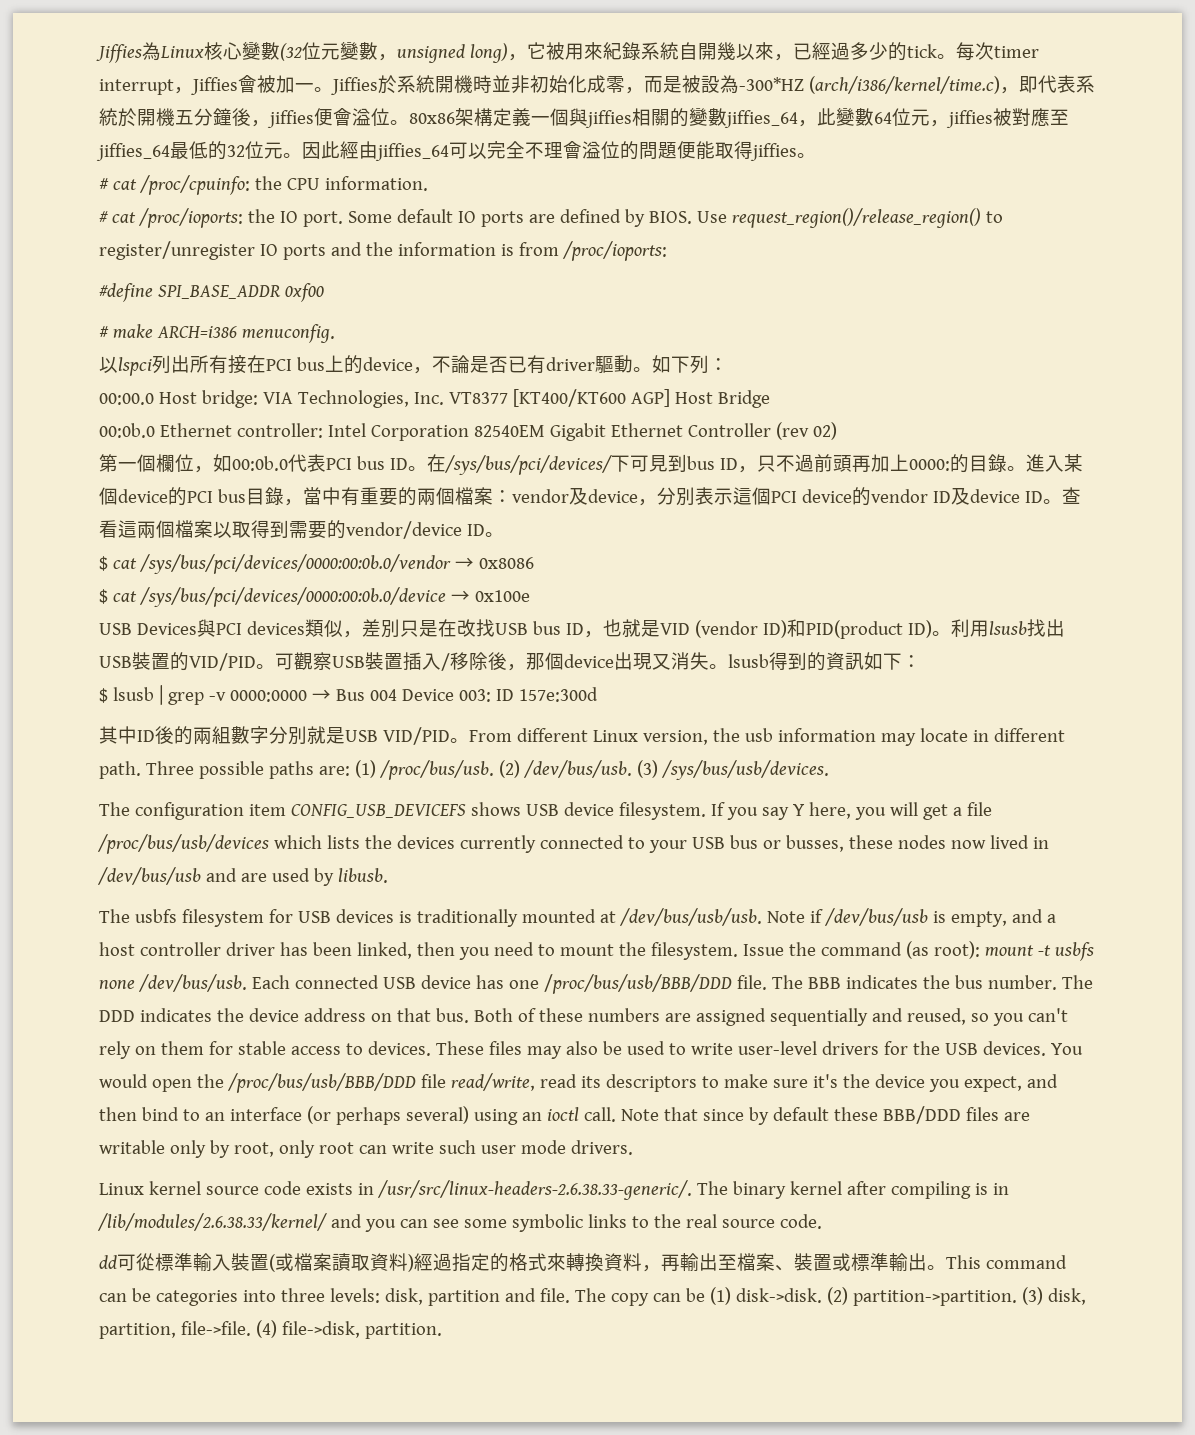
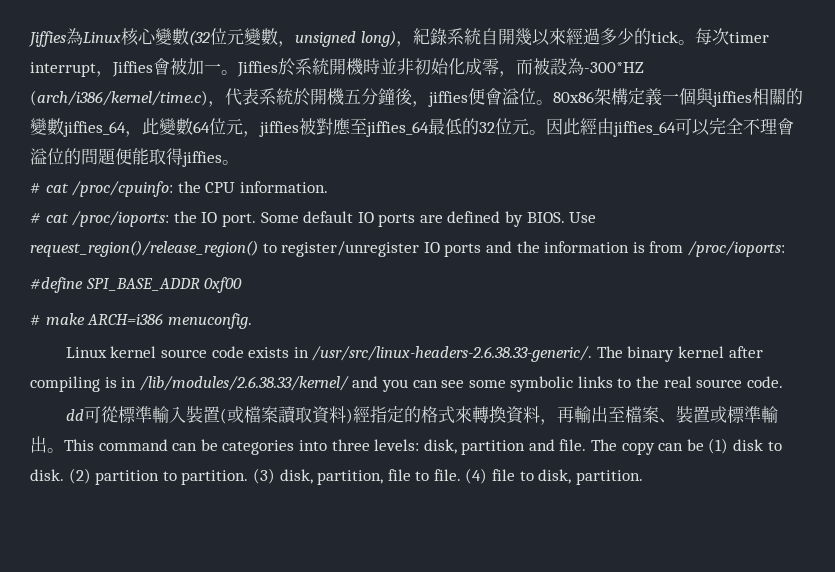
- Jiffies為Linux核心變數(32位元變數，unsigned long)，它被用來紀錄系統自開幾以來，已經過多少的tick。
+ Jiffies為Linux核心變數(32位元變數，unsigned long)，紀錄系統自開幾以來經過多少的tick。
- Jiffies於系統開機時並非初始化成零，而是被設為-300*HZ (arch/i386/kernel/time.c)，即代表系統於開機五分鐘後，jiffies便會溢位。
+ Jiffies於系統開機時並非初始化成零，而被設為-300*HZ (arch/i386/kernel/time.c)，代表系統於開機五分鐘後，jiffies便會溢位。
- 以lspci列出所有接在PCI bus上的device，不論是否已有driver驅動。如下列：
- 00:00.0 Host bridge: VIA Technologies, Inc. VT8377 [KT400/KT600 AGP] Host Bridge
- 00:0b.0 Ethernet controller: Intel Corporation 82540EM Gigabit Ethernet Controller (rev 02)
- 第一個欄位，如00:0b.0代表PCI bus ID。在/sys/bus/pci/devices/下可見到bus ID，只不過前頭再加上0000:的目錄。進入某個device的PCI bus目錄，當中有重要的兩個檔案：vendor及device，分別表示這個PCI device的vendor ID及device ID。查看這兩個檔案以取得到需要的vendor/device ID。
- $ cat /sys/bus/pci/devices/0000:00:0b.0/vendor → 0x8086
- $ cat /sys/bus/pci/devices/0000:00:0b.0/device → 0x100e
- USB Devices與PCI devices類似，差別只是在改找USB bus ID，也就是VID (vendor ID)和PID(product ID)。利用lsusb找出USB裝置的VID/PID。可觀察USB裝置插入/移除後，那個device出現又消失。lsusb得到的資訊如下：
- $ lsusb | grep -v 0000:0000 → Bus 004 Device 003: ID 157e:300d
- 其中ID後的兩組數字分別就是USB VID/PID。From different Linux version, the usb information may locate in different path. Three possible paths are: (1) /proc/bus/usb. (2) /dev/bus/usb. (3) /sys/bus/usb/devices.
- The configuration item CONFIG_USB_DEVICEFS shows USB device filesystem. If you say Y here, you will get a file /proc/bus/usb/devices which lists the devices currently connected to your USB bus or busses, these nodes now lived in /dev/bus/usb and are used by libusb.
- The usbfs filesystem for USB devices is traditionally mounted at /dev/bus/usb/usb. Note if /dev/bus/usb is empty, and a host controller driver has been linked, then you need to mount the filesystem. Issue the command (as root): mount -t usbfs none /dev/bus/usb. Each connected USB device has one /proc/bus/usb/BBB/DDD file. The BBB indicates the bus number. The DDD indicates the device address on that bus. Both of these numbers are assigned sequentially and reused, so you can't rely on them for stable access to devices. These files may also be used to write user-level drivers for the USB devices. You would open the /proc/bus/usb/BBB/DDD file read/write, read its descriptors to make sure it's the device you expect, and then bind to an interface (or perhaps several) using an ioctl call. Note that since by default these BBB/DDD files are writable only by root, only root can write such user mode drivers.
- dd可從標準輸入裝置(或檔案讀取資料)經過指定的格式來轉換資料，再輸出至檔案、裝置或標準輸出。
+ dd可從標準輸入裝置(或檔案讀取資料)經指定的格式來轉換資料，再輸出至檔案、裝置或標準輸出。
- The copy can be (1) disk->disk. (2) partition->partition. (3) disk, partition, file->file. (4) file->disk, partition.
+ The copy can be (1) disk to disk. (2) partition to partition. (3) disk, partition, file to file. (4) file to disk, partition.

